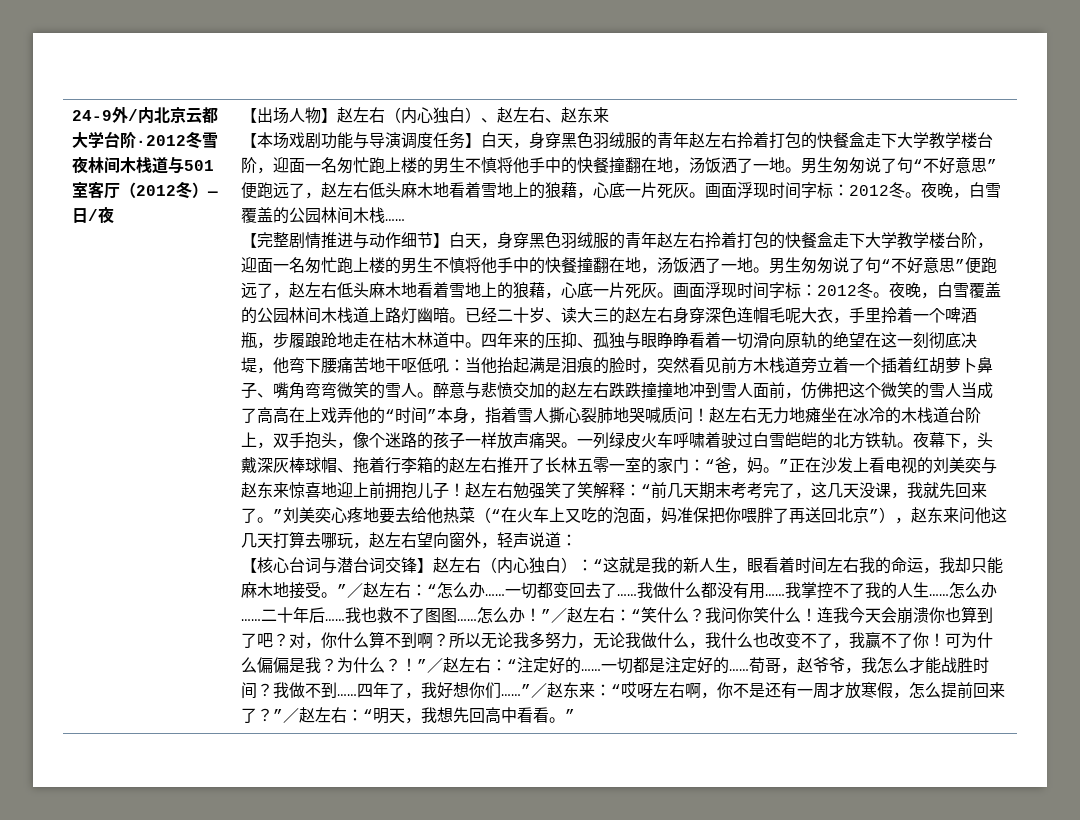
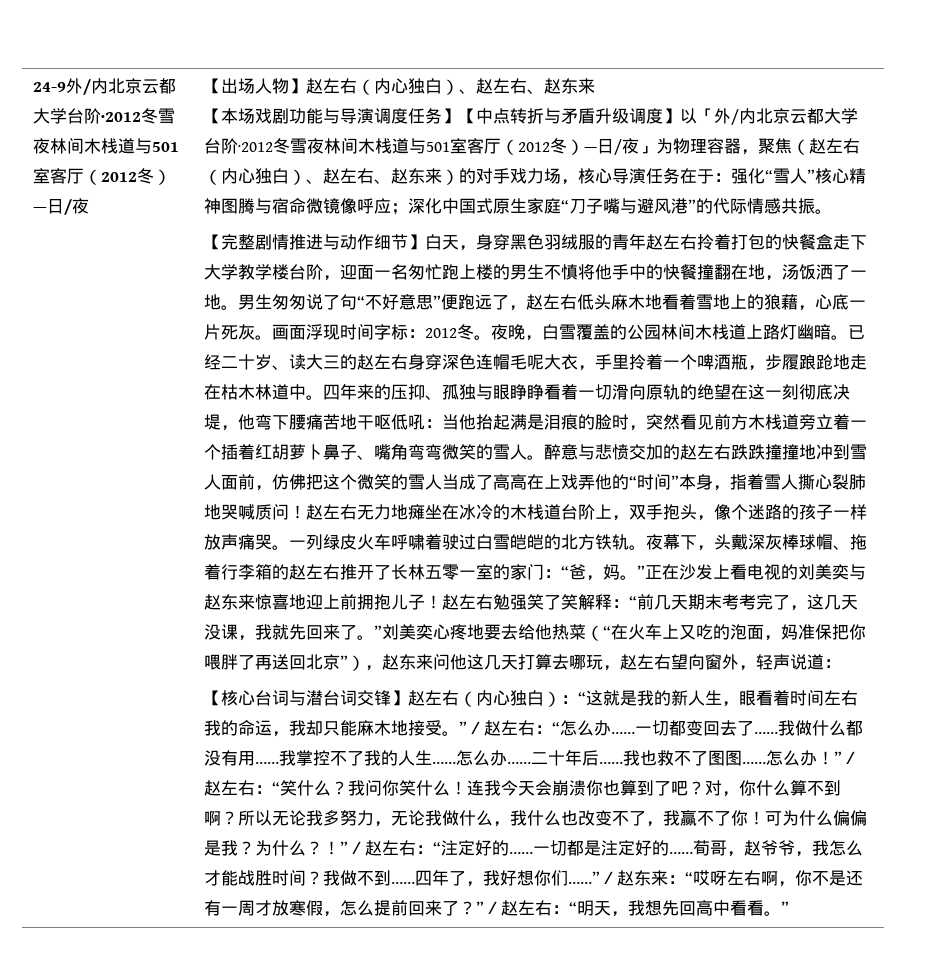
- 【本场戏剧功能与导演调度任务】白天，身穿黑色羽绒服的青年赵左右拎着打包的快餐盒走下大学教学楼台阶，迎面一名匆忙跑上楼的男生不慎将他手中的快餐撞翻在地，汤饭洒了一地。男生匆匆说了句“不好意思”便跑远了，赵左右低头麻木地看着雪地上的狼藉，心底一片死灰。画面浮现时间字标：2012冬。夜晚，白雪覆盖的公园林间木栈……
+ 【本场戏剧功能与导演调度任务】【中点转折与矛盾升级调度】以「外/内北京云都大学台阶·2012冬雪夜林间木栈道与501室客厅（2012冬）—日/夜」为物理容器，聚焦（赵左右（内心独白）、赵左右、赵东来）的对手戏力场，核心导演任务在于：强化“雪人”核心精神图腾与宿命微镜像呼应；深化中国式原生家庭“刀子嘴与避风港”的代际情感共振。

